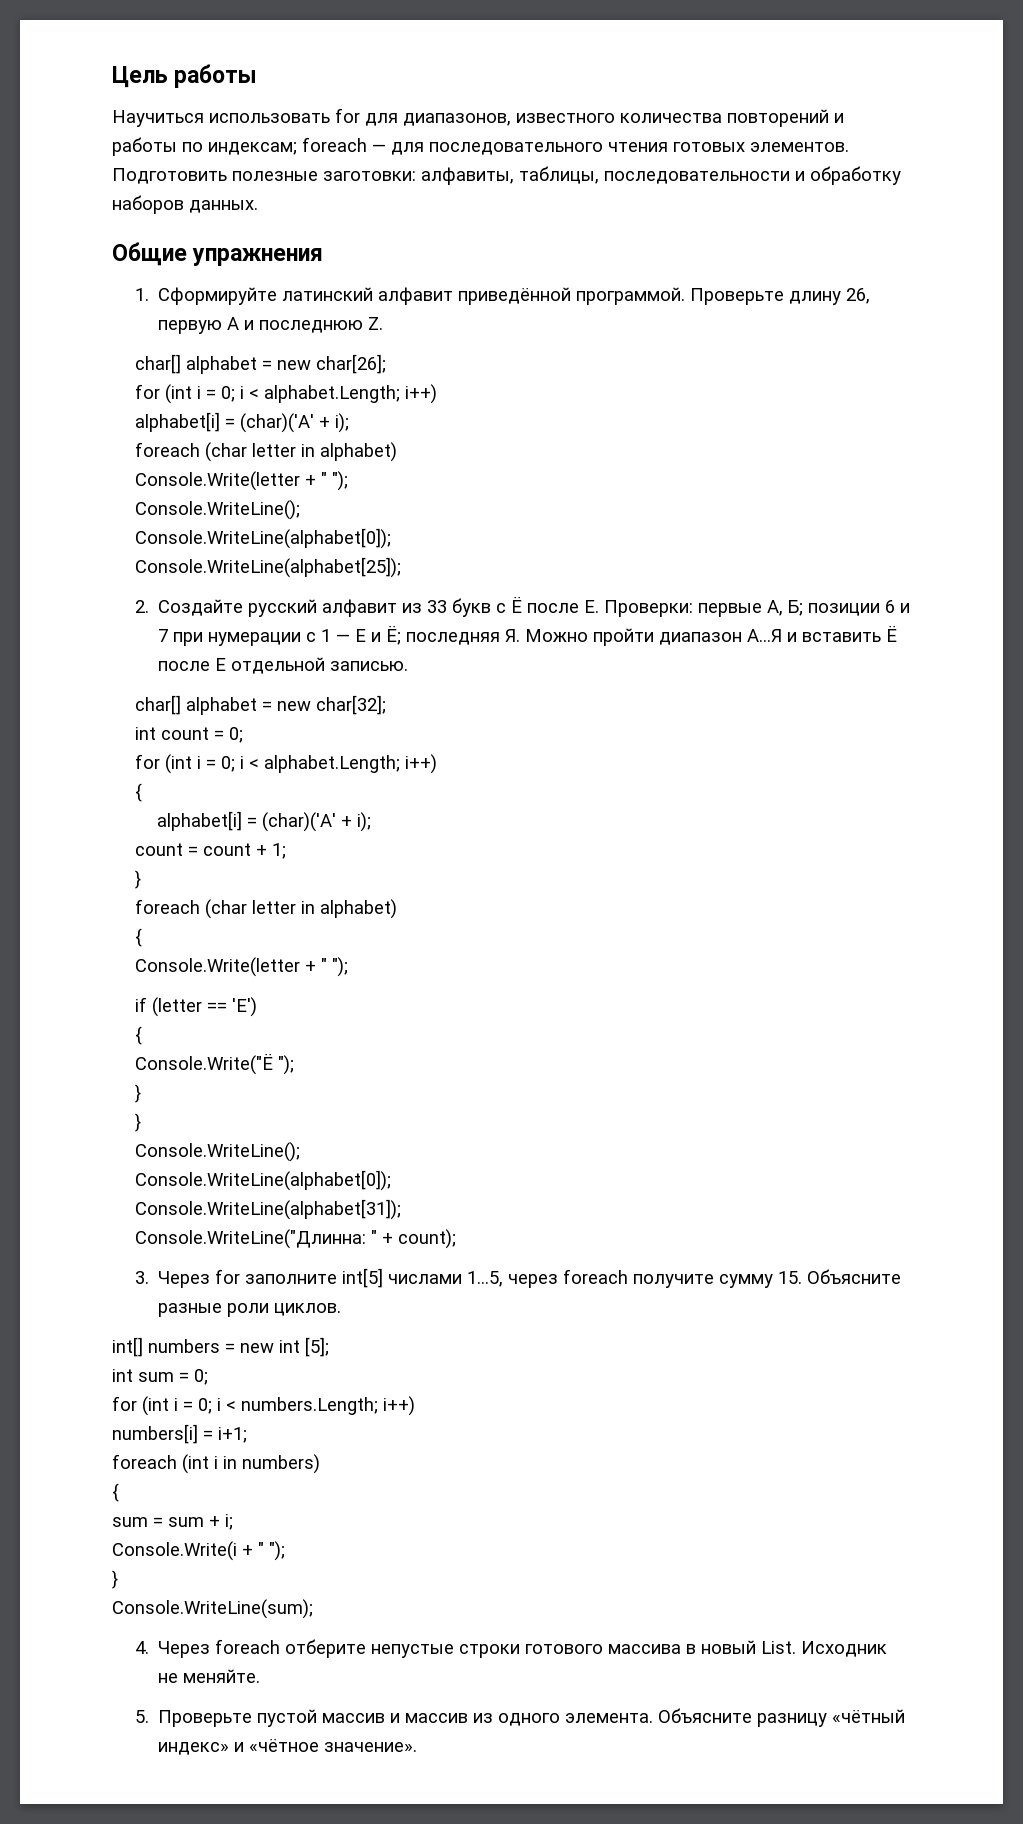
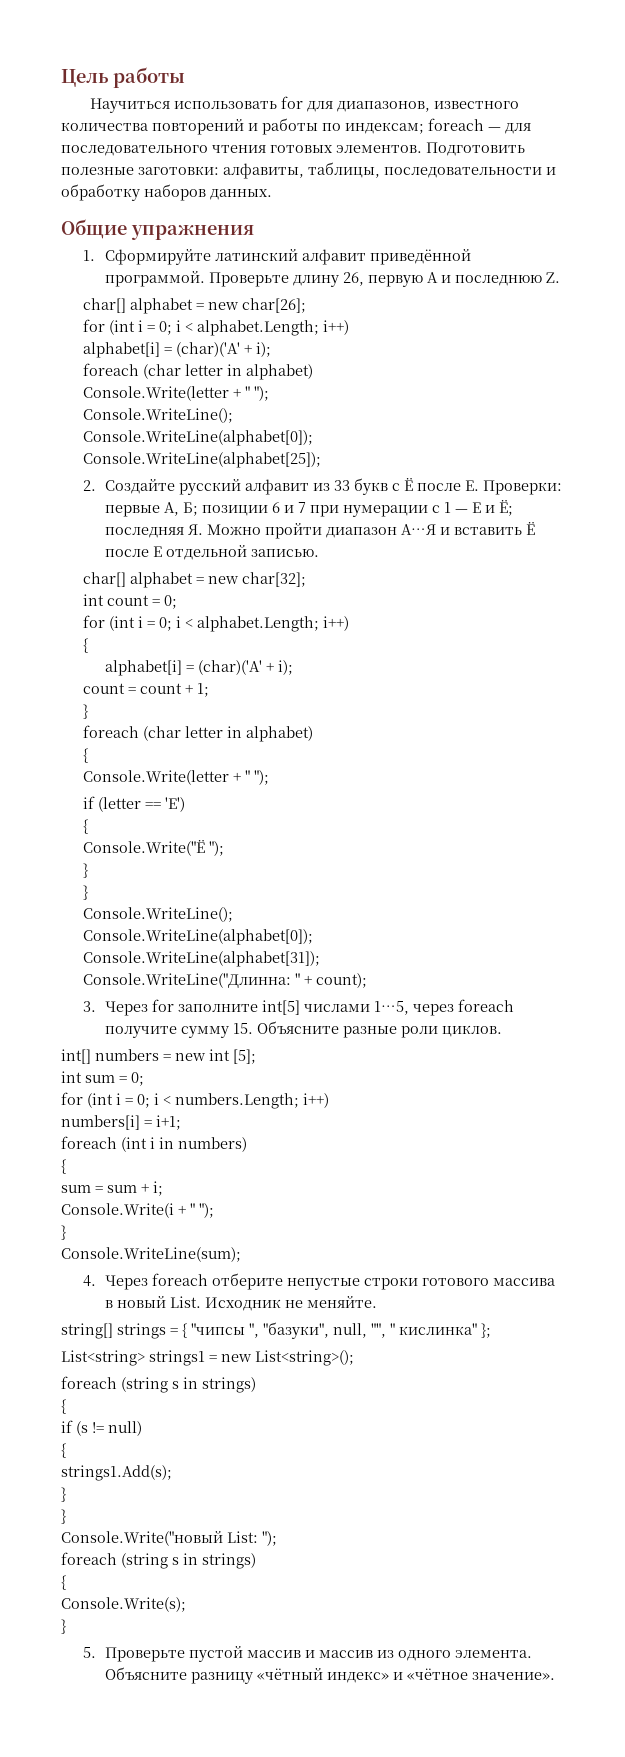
+ string[] strings = { "чипсы ", "базуки", null, "", " кислинка" };
+ List<string> strings1 = new List<string>();
+ foreach (string s in strings)
+ {
+ if (s != null)
+ {
+ strings1.Add(s);
+ }
+ }
+ Console.Write("новый List: ");
+ foreach (string s in strings)
+ {
+ Console.Write(s);
+ }

